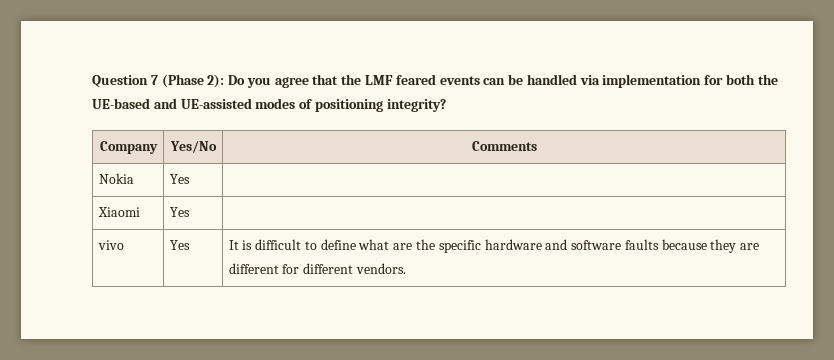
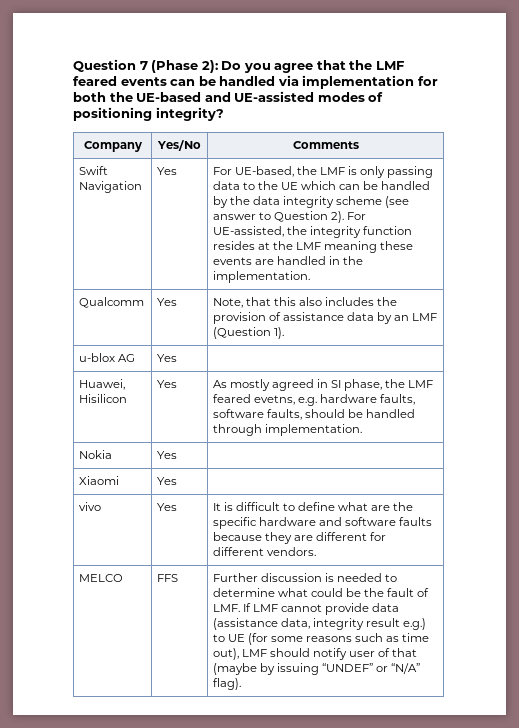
+ Swift Navigation | Yes | For UE-based, the LMF is only passing data to the UE which can be handled by the data integrity scheme (see answer to Question 2). For UE-assisted, the integrity function resides at the LMF meaning these events are handled in the implementation.
+ Qualcomm | Yes | Note, that this also includes the provision of assistance data by an LMF (Question 1).
+ u-blox AG | Yes |
+ Huawei, Hisilicon | Yes | As mostly agreed in SI phase, the LMF feared evetns, e.g. hardware faults, software faults, should be handled through implementation.
+ MELCO | FFS | Further discussion is needed to determine what could be the fault of LMF. If LMF cannot provide data (assistance data, integrity result e.g.) to UE (for some reasons such as time out), LMF should notify user of that (maybe by issuing “UNDEF” or “N/A” flag).

